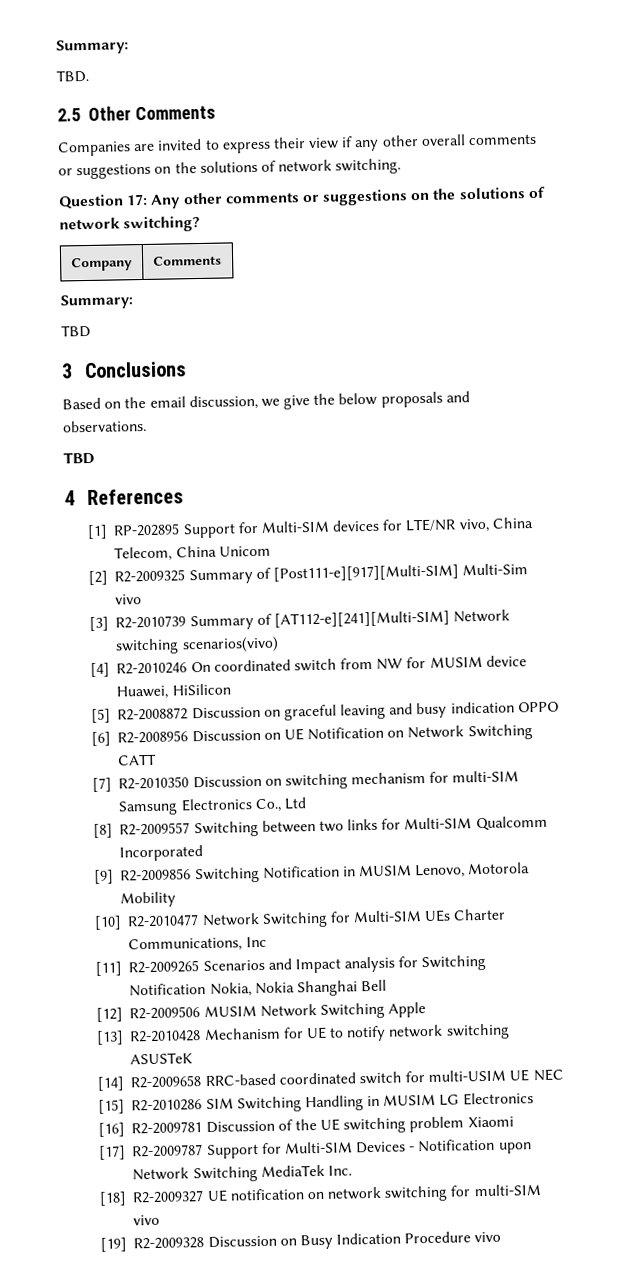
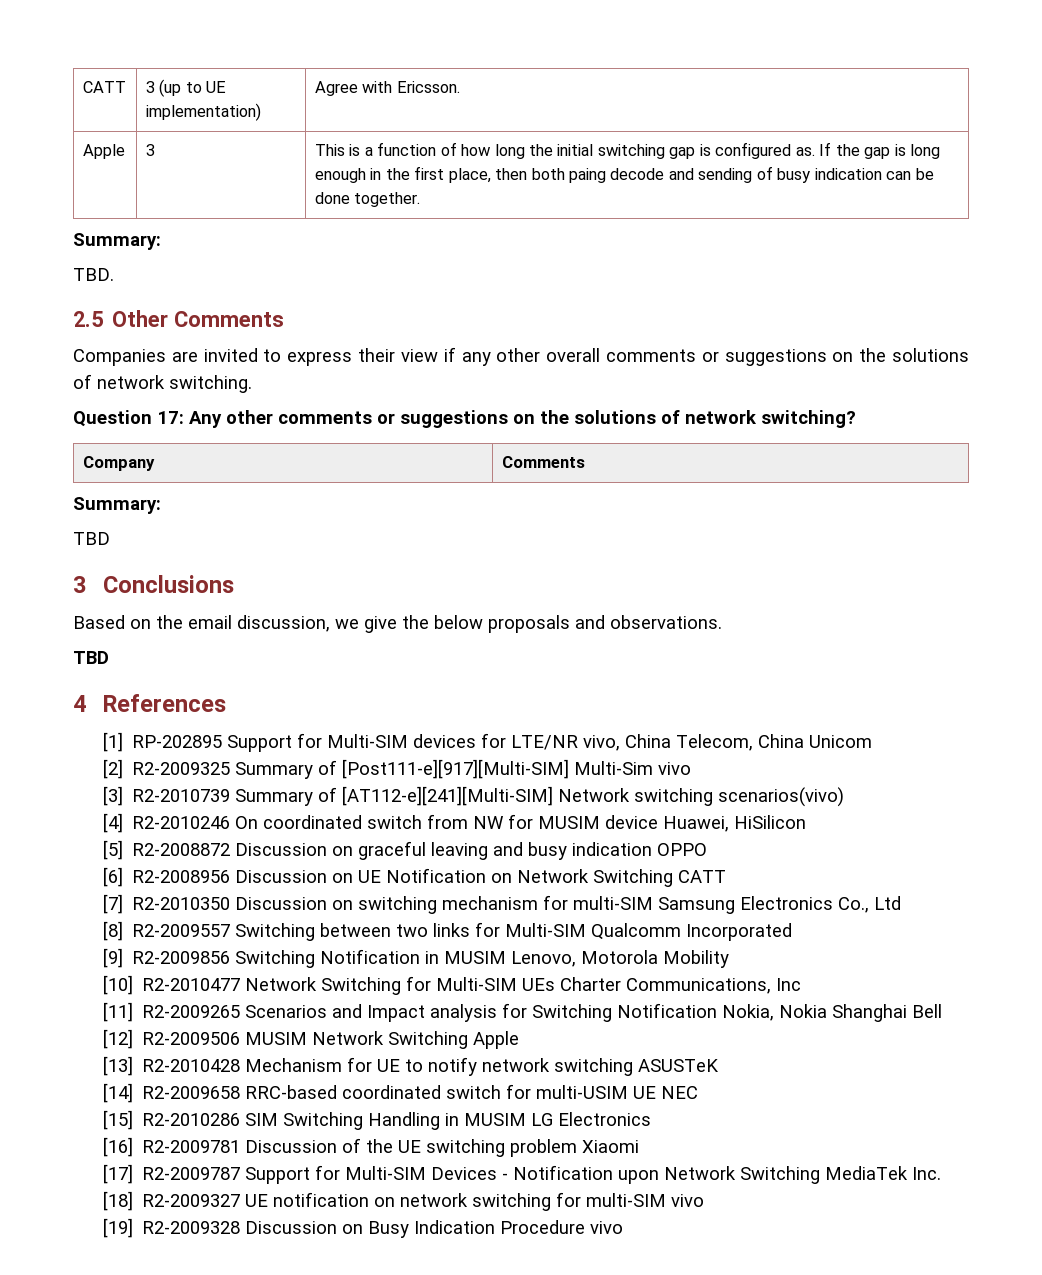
+ CATT | 3 (up to UE implementation) | Agree with Ericsson.
+ Apple | 3 | This is a function of how long the initial switching gap is configured as. If the gap is long enough in the first place, then both paing decode and sending of busy indication can be done together.

